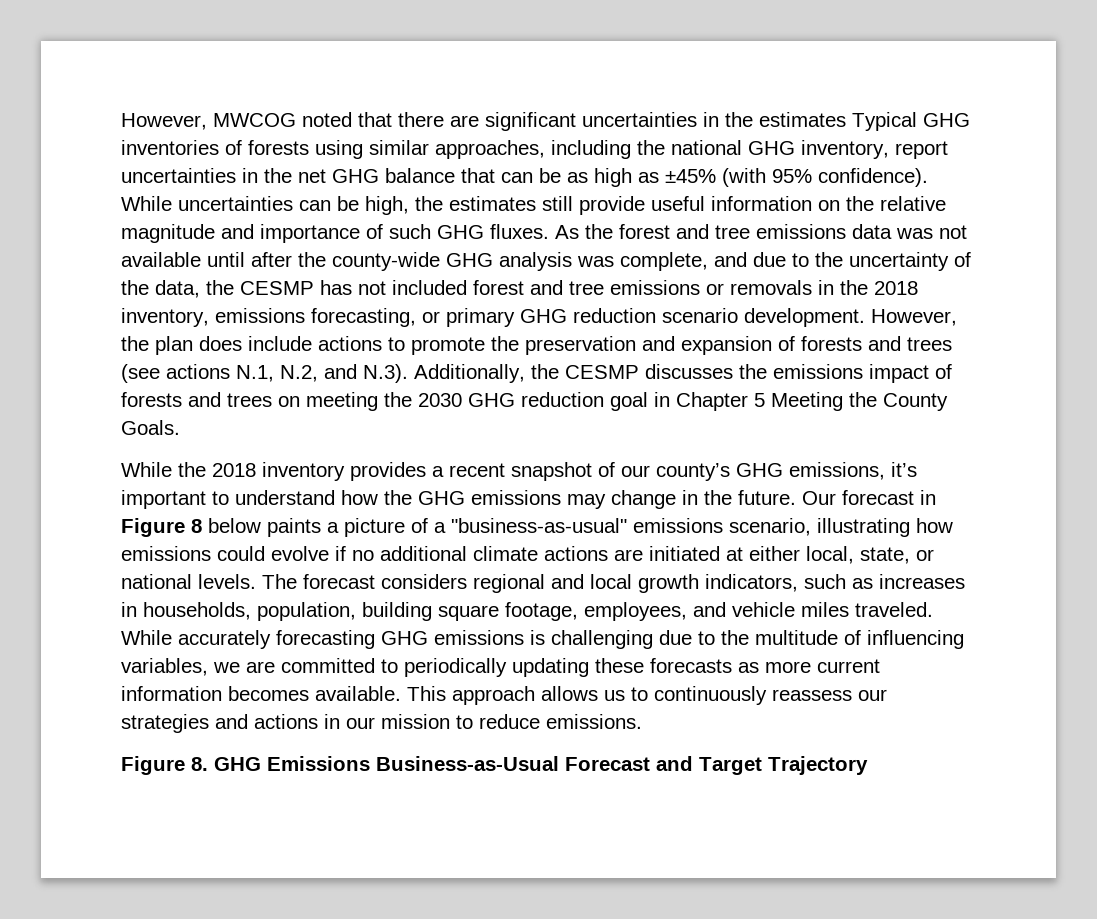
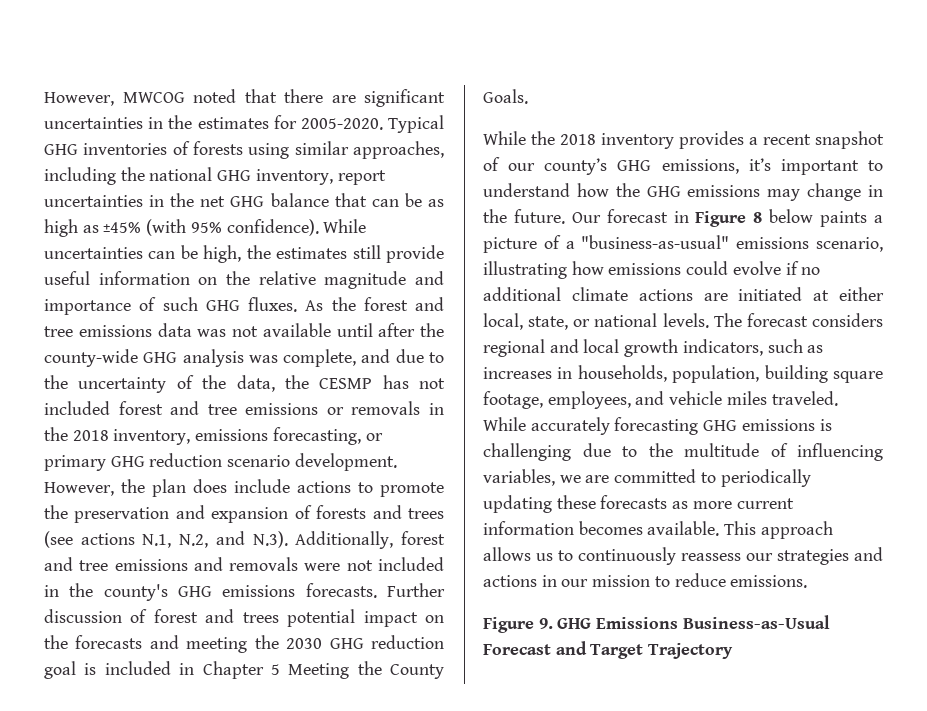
- However, MWCOG noted that there are significant uncertainties in the estimates Typical GHG inventories of forests using similar approaches, including the national GHG inventory, report uncertainties in the net GHG balance that can be as high as ±45% (with 95% confidence).
+ However, MWCOG noted that there are significant uncertainties in the estimates for 2005-2020. Typical GHG inventories of forests using similar approaches, including the national GHG inventory, report uncertainties in the net GHG balance that can be as high as ±45% (with 95% confidence).
- However, the plan does include actions to promote the preservation and expansion of forests and trees (see actions N.1, N.2, and N.3). Additionally, the CESMP discusses the emissions impact of forests and trees on meeting the 2030 GHG reduction goal in Chapter 5 Meeting the County Goals.
+ However, the plan does include actions to promote the preservation and expansion of forests and trees (see actions N.1, N.2, and N.3). Additionally, forest and tree emissions and removals were not included in the county's GHG emissions forecasts. Further discussion of forest and trees potential impact on the forecasts and meeting the 2030 GHG reduction goal is included in Chapter 5 Meeting the County Goals.
- Figure 8. GHG Emissions Business-as-Usual Forecast and Target Trajectory
+ Figure 9. GHG Emissions Business-as-Usual Forecast and Target Trajectory

